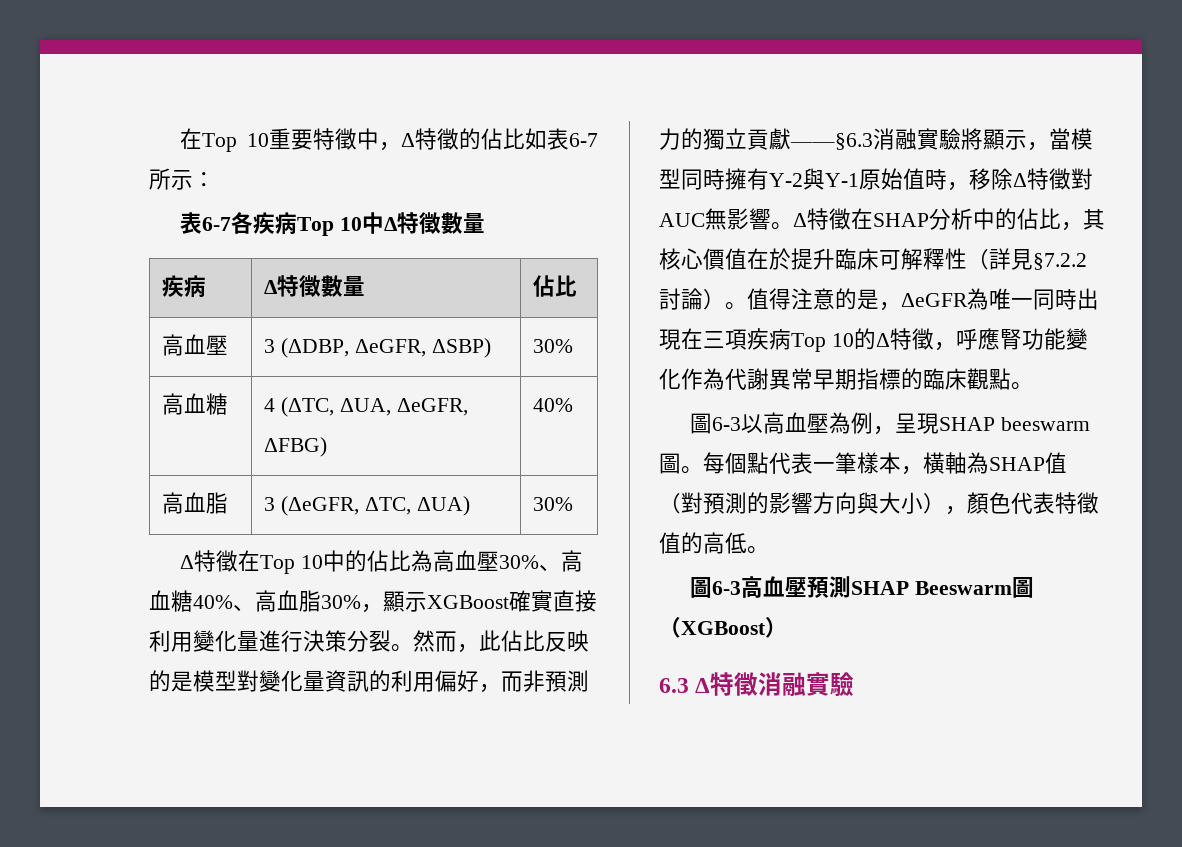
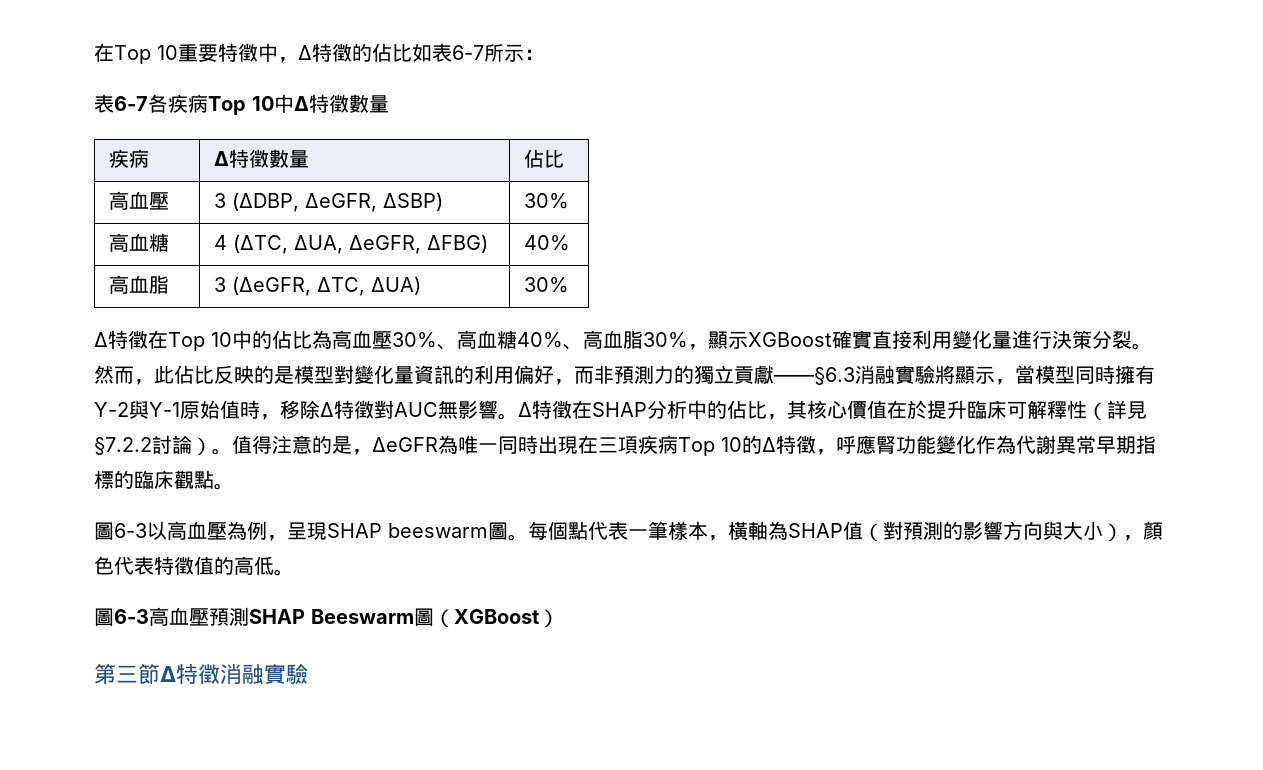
- 6.3 Δ特徵消融實驗
+ 第三節Δ特徵消融實驗

